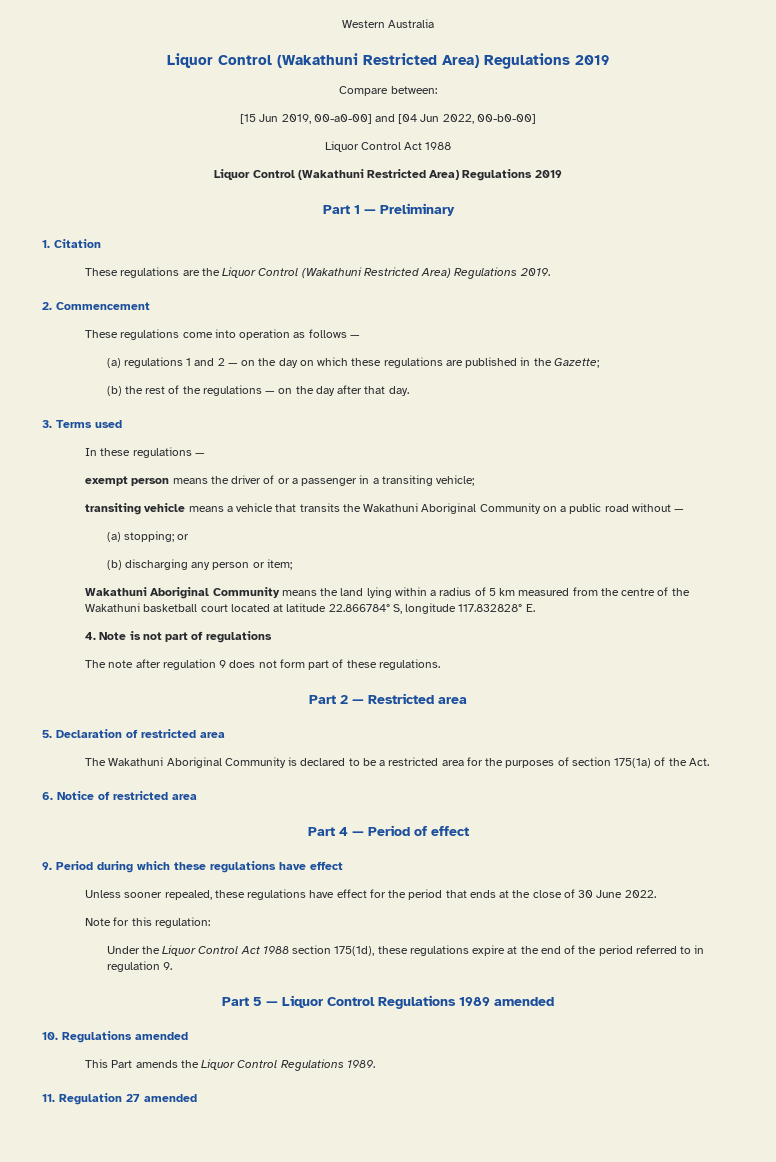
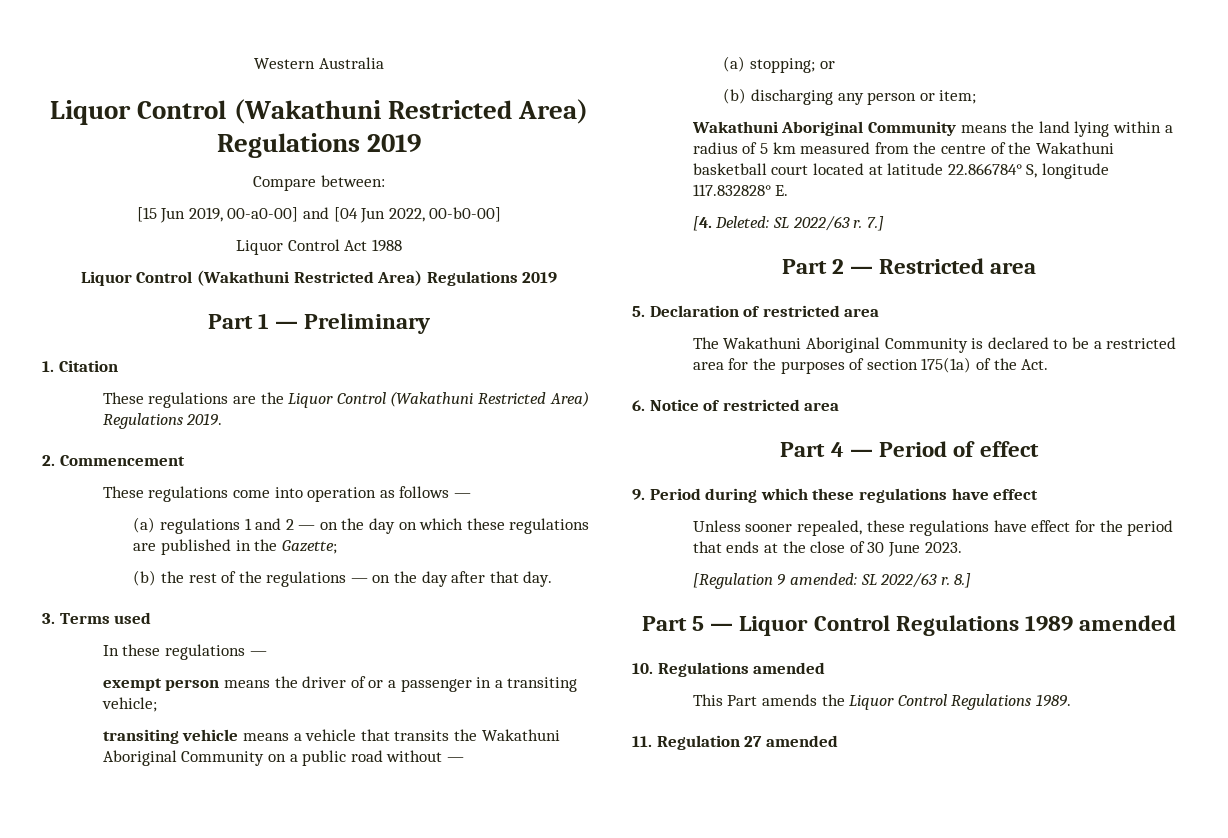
- 4. Note is not part of regulations
- The note after regulation 9 does not form part of these regulations.
+ [4. Deleted: SL 2022/63 r. 7.]
- Unless sooner repealed, these regulations have effect for the period that ends at the close of 30 June 2022.
- Note for this regulation:
- Under the Liquor Control Act 1988 section 175(1d), these regulations expire at the end of the period referred to in regulation 9.
+ Unless sooner repealed, these regulations have effect for the period that ends at the close of 30 June 2023.
+ [Regulation 9 amended: SL 2022/63 r. 8.]

